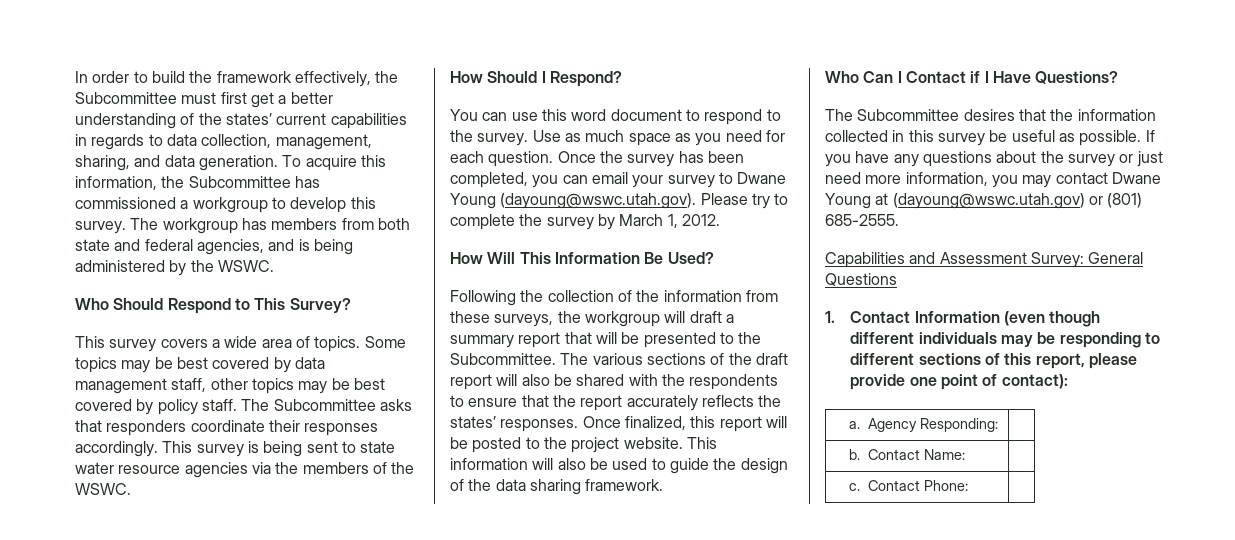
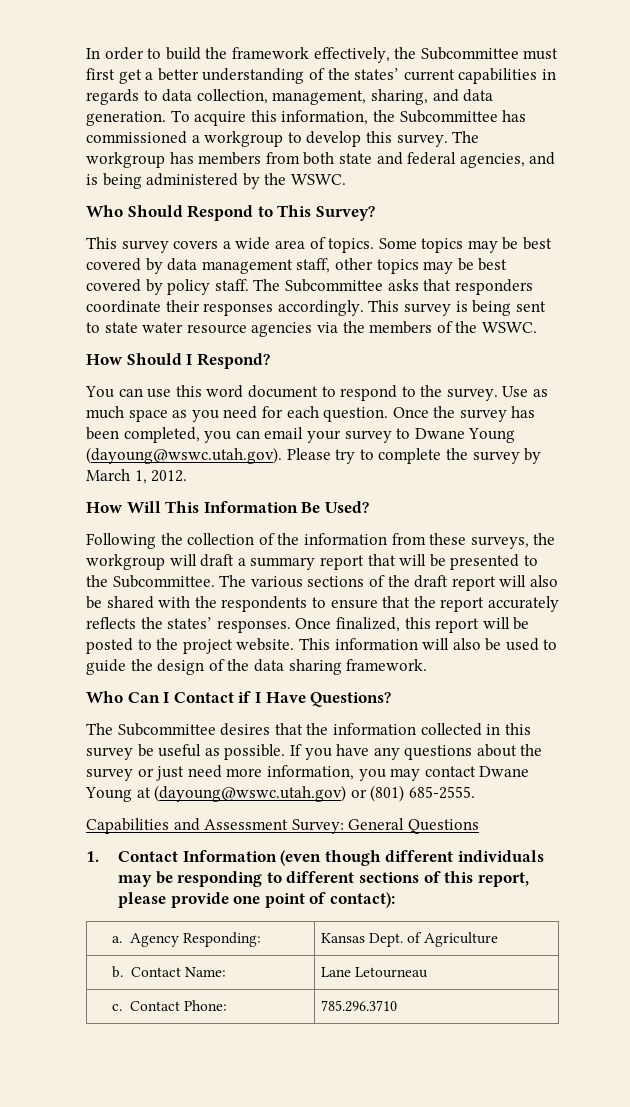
- a. Agency Responding: |
+ a. Agency Responding: | Kansas Dept. of Agriculture
- b. Contact Name: |
+ b. Contact Name: | Lane Letourneau
- c. Contact Phone: |
+ c. Contact Phone: | 785.296.3710

